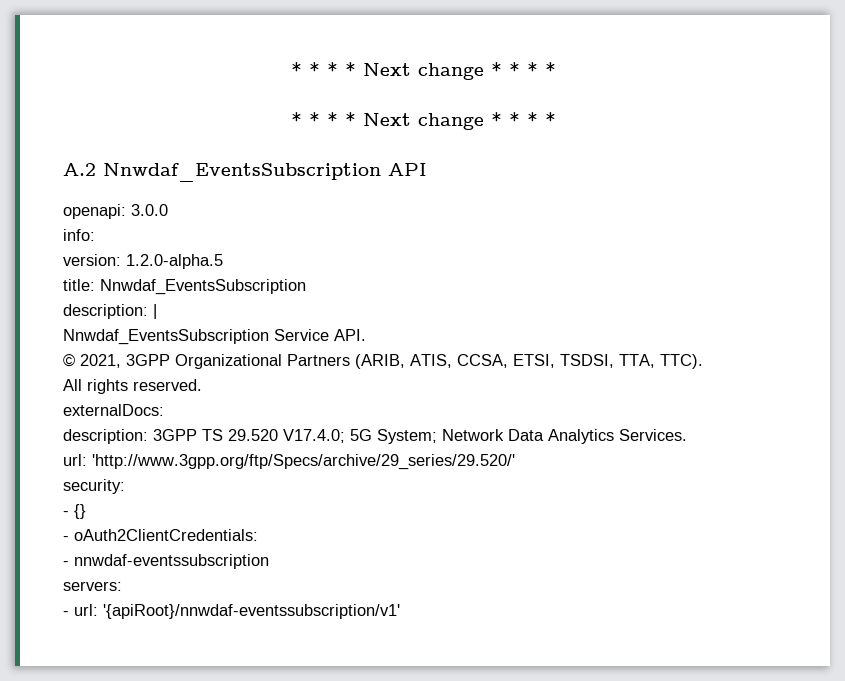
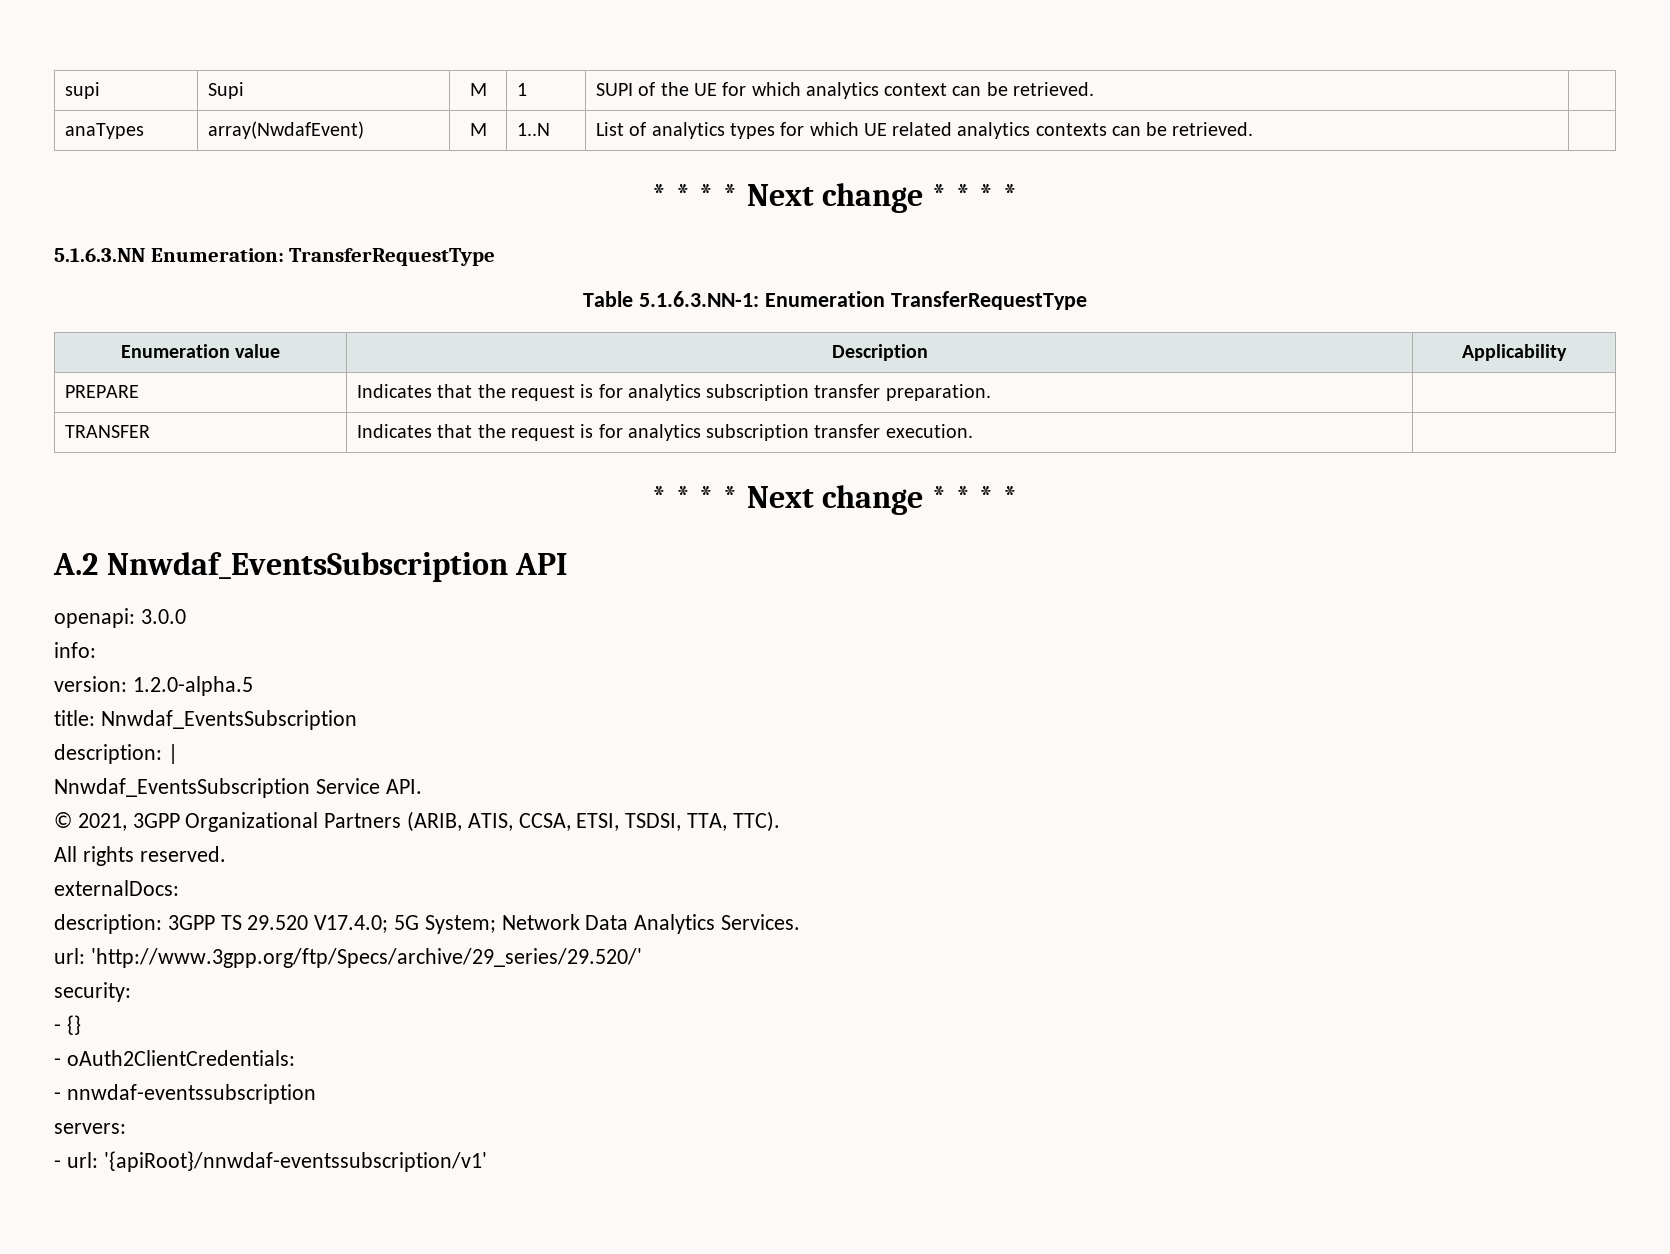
+ supi | Supi | M | 1 | SUPI of the UE for which analytics context can be retrieved. |
+ anaTypes | array(NwdafEvent) | M | 1..N | List of analytics types for which UE related analytics contexts can be retrieved. |
+ 5.1.6.3.NN Enumeration: TransferRequestType
+ Table 5.1.6.3.NN-1: Enumeration TransferRequestType
+ Enumeration value | Description | Applicability
+ PREPARE | Indicates that the request is for analytics subscription transfer preparation. |
+ TRANSFER | Indicates that the request is for analytics subscription transfer execution. |

